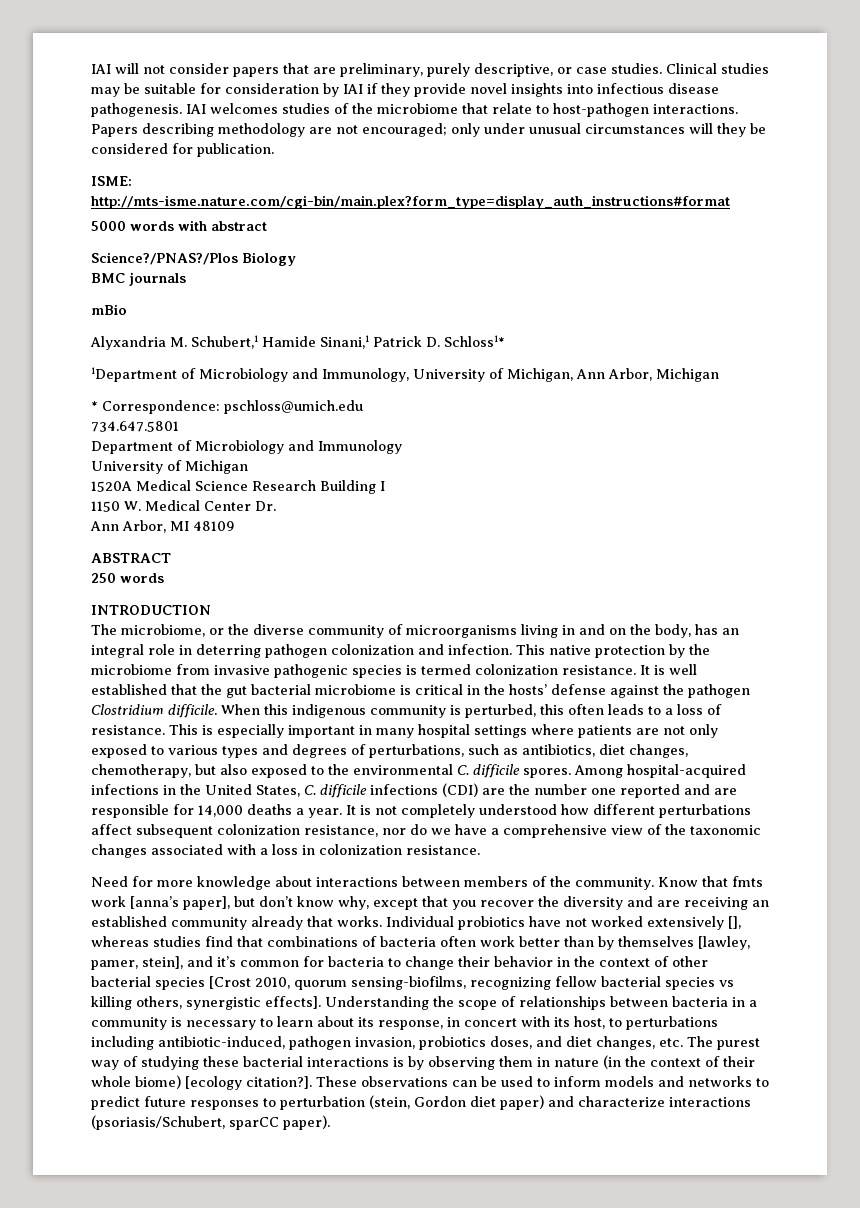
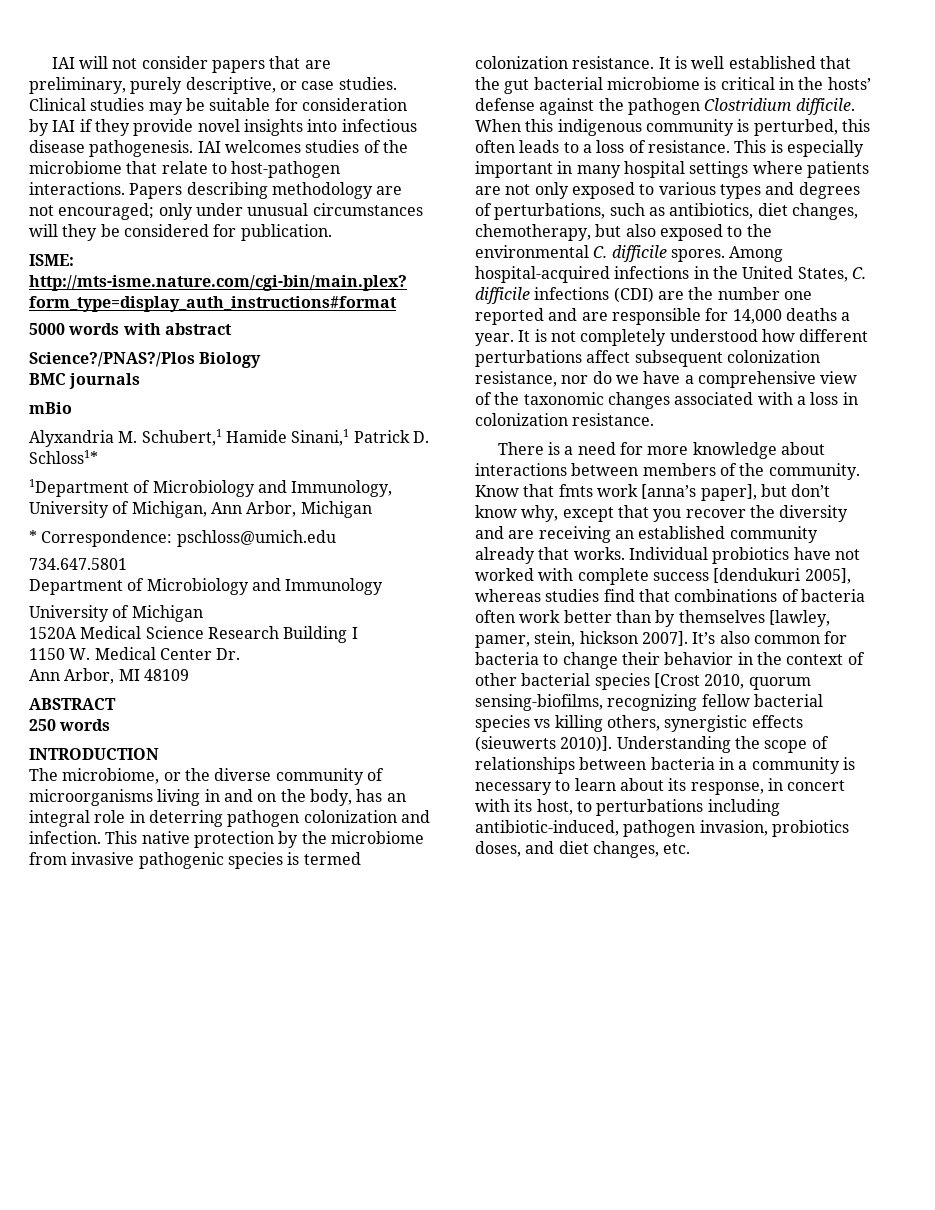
- Need for more knowledge about interactions between members of the community.
+ There is a need for more knowledge about interactions between members of the community.
- Individual probiotics have not worked extensively [], whereas studies find that combinations of bacteria often work better than by themselves [lawley, pamer, stein], and it’s common for bacteria to change their behavior in the context of other bacterial species [Crost 2010, quorum sensing-biofilms, recognizing fellow bacterial species vs killing others, synergistic effects].
+ Individual probiotics have not worked with complete success [dendukuri 2005], whereas studies find that combinations of bacteria often work better than by themselves [lawley, pamer, stein, hickson 2007]. It’s also common for bacteria to change their behavior in the context of other bacterial species [Crost 2010, quorum sensing-biofilms, recognizing fellow bacterial species vs killing others, synergistic effects (sieuwerts 2010)].
- Understanding the scope of relationships between bacteria in a community is necessary to learn about its response, in concert with its host, to perturbations including antibiotic-induced, pathogen invasion, probiotics doses, and diet changes, etc. The purest way of studying these bacterial interactions is by observing them in nature (in the context of their whole biome) [ecology citation?]. These observations can be used to inform models and networks to predict future responses to perturbation (stein, Gordon diet paper) and characterize interactions (psoriasis/Schubert, sparCC paper).
+ Understanding the scope of relationships between bacteria in a community is necessary to learn about its response, in concert with its host, to perturbations including antibiotic-induced, pathogen invasion, probiotics doses, and diet changes, etc.

